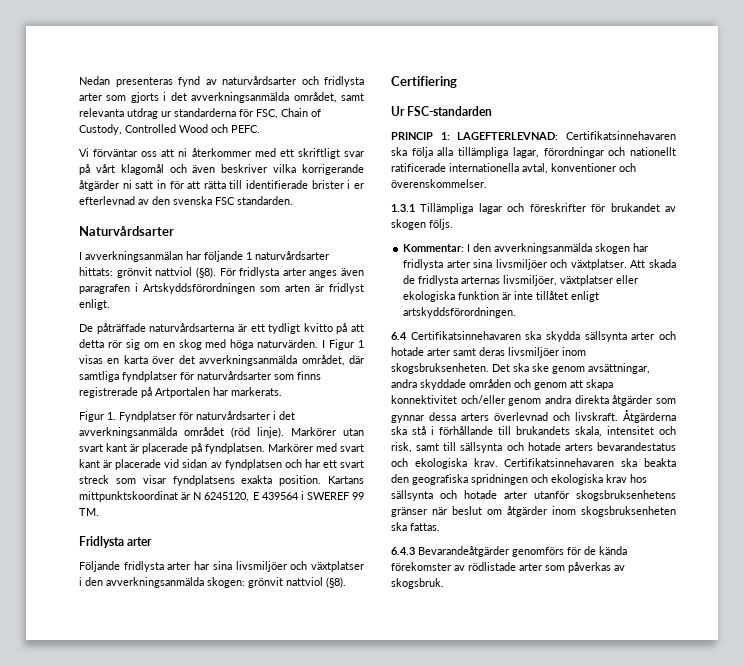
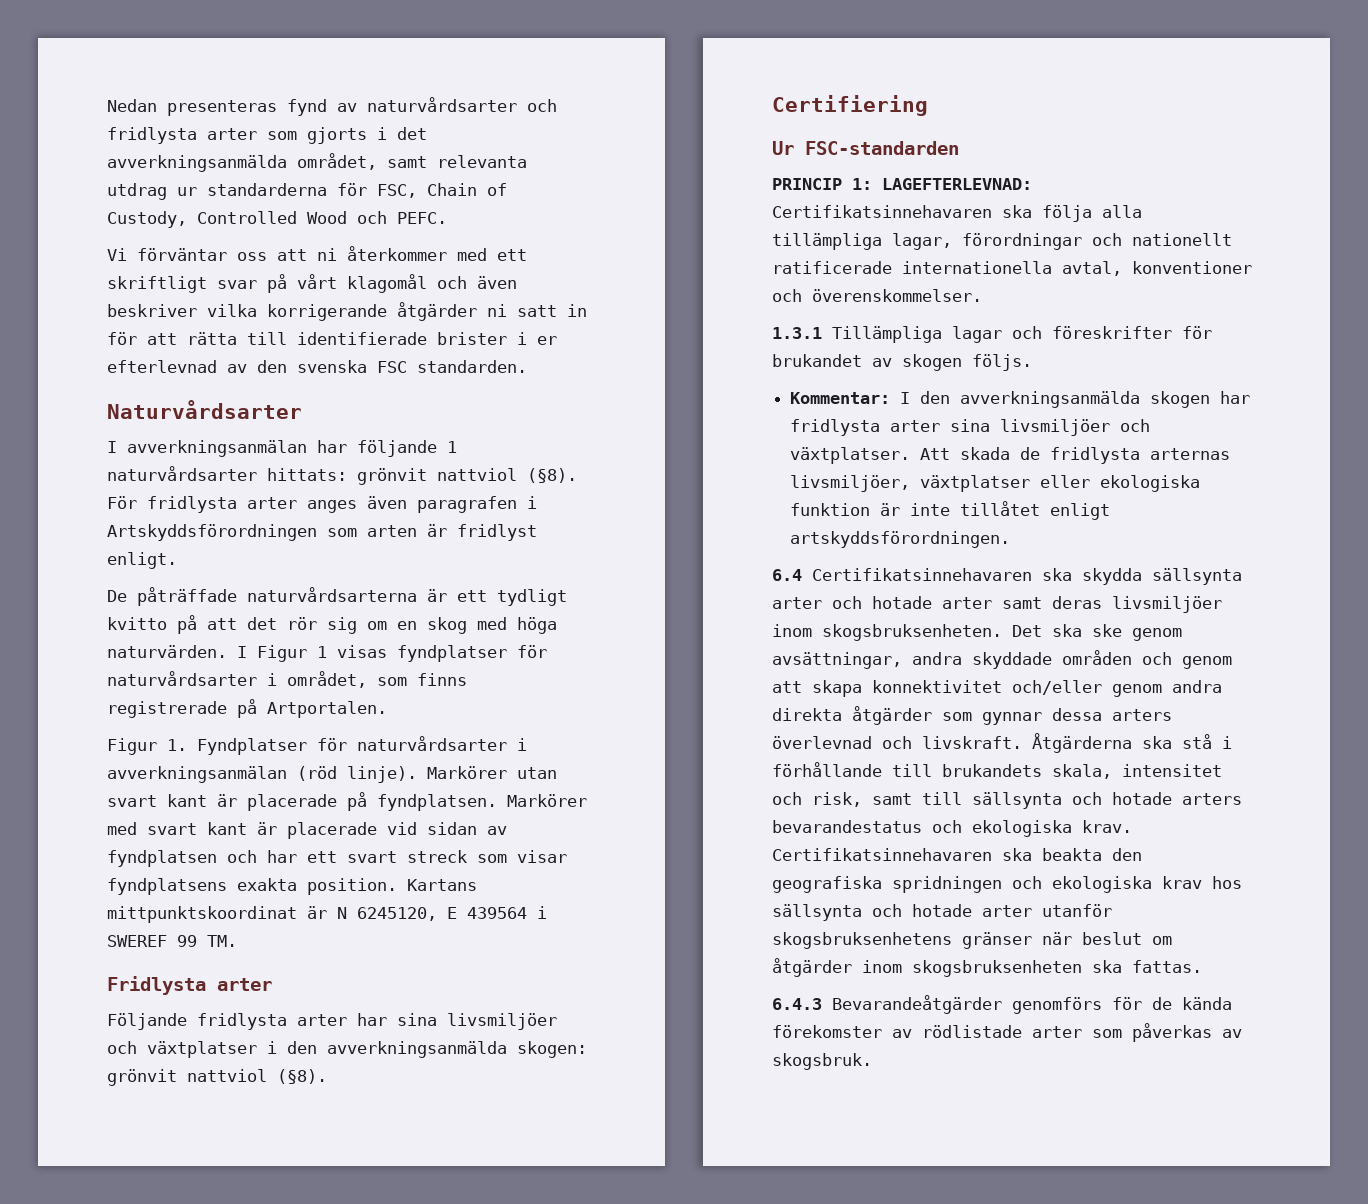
- De påträffade naturvårdsarterna är ett tydligt kvitto på att detta rör sig om en skog med höga naturvärden.
+ De påträffade naturvårdsarterna är ett tydligt kvitto på att det rör sig om en skog med höga naturvärden.
- I Figur 1 visas en karta över det avverkningsanmälda området, där samtliga fyndplatser för naturvårdsarter som finns registrerade på Artportalen har markerats.
+ I Figur 1 visas fyndplatser för naturvårdsarter i området, som finns registrerade på Artportalen.
- Figur 1. Fyndplatser för naturvårdsarter i det avverkningsanmälda området (röd linje).
+ Figur 1. Fyndplatser för naturvårdsarter i avverkningsanmälan (röd linje).

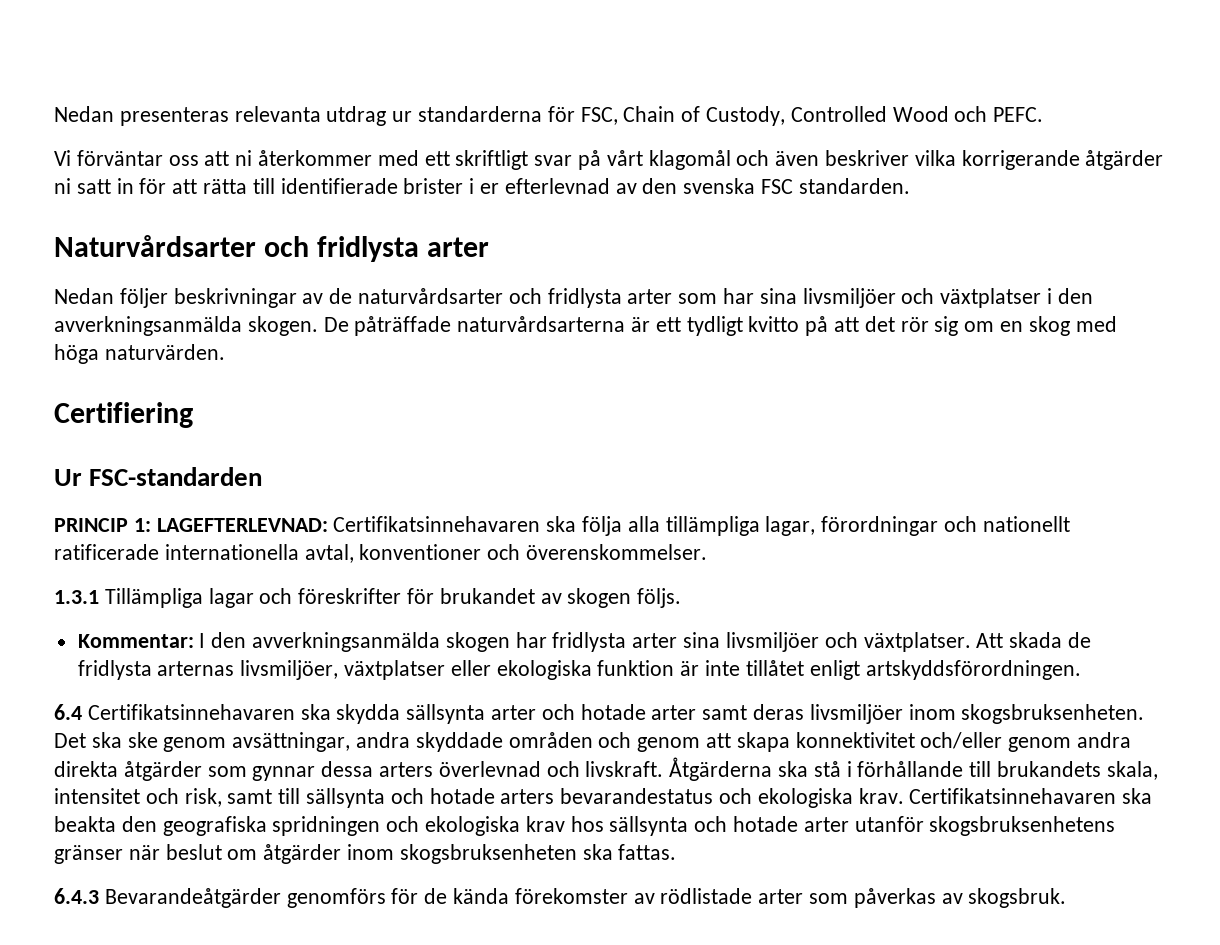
- Nedan presenteras fynd av naturvårdsarter och fridlysta arter som gjorts i det avverkningsanmälda området, samt relevanta utdrag ur standarderna för FSC, Chain of Custody, Controlled Wood och PEFC.
+ Nedan presenteras relevanta utdrag ur standarderna för FSC, Chain of Custody, Controlled Wood och PEFC.
- Naturvårdsarter
- I avverkningsanmälan har följande 1 naturvårdsarter hittats: grönvit nattviol (§8). För fridlysta arter anges även paragrafen i Artskyddsförordningen som arten är fridlyst enligt.
- De påträffade naturvårdsarterna är ett tydligt kvitto på att det rör sig om en skog med höga naturvärden. I Figur 1 visas fyndplatser för naturvårdsarter i området, som finns registrerade på Artportalen.
- Figur 1. Fyndplatser för naturvårdsarter i avverkningsanmälan (röd linje). Markörer utan svart kant är placerade på fyndplatsen. Markörer med svart kant är placerade vid sidan av fyndplatsen och har ett svart streck som visar fyndplatsens exakta position. Kartans mittpunktskoordinat är N 6245120, E 439564 i SWEREF 99 TM.
- Fridlysta arter
- Följande fridlysta arter har sina livsmiljöer och växtplatser i den avverkningsanmälda skogen: grönvit nattviol (§8).
+ Naturvårdsarter och fridlysta arter
+ Nedan följer beskrivningar av de naturvårdsarter och fridlysta arter som har sina livsmiljöer och växtplatser i den avverkningsanmälda skogen. De påträffade naturvårdsarterna är ett tydligt kvitto på att det rör sig om en skog med höga naturvärden.

